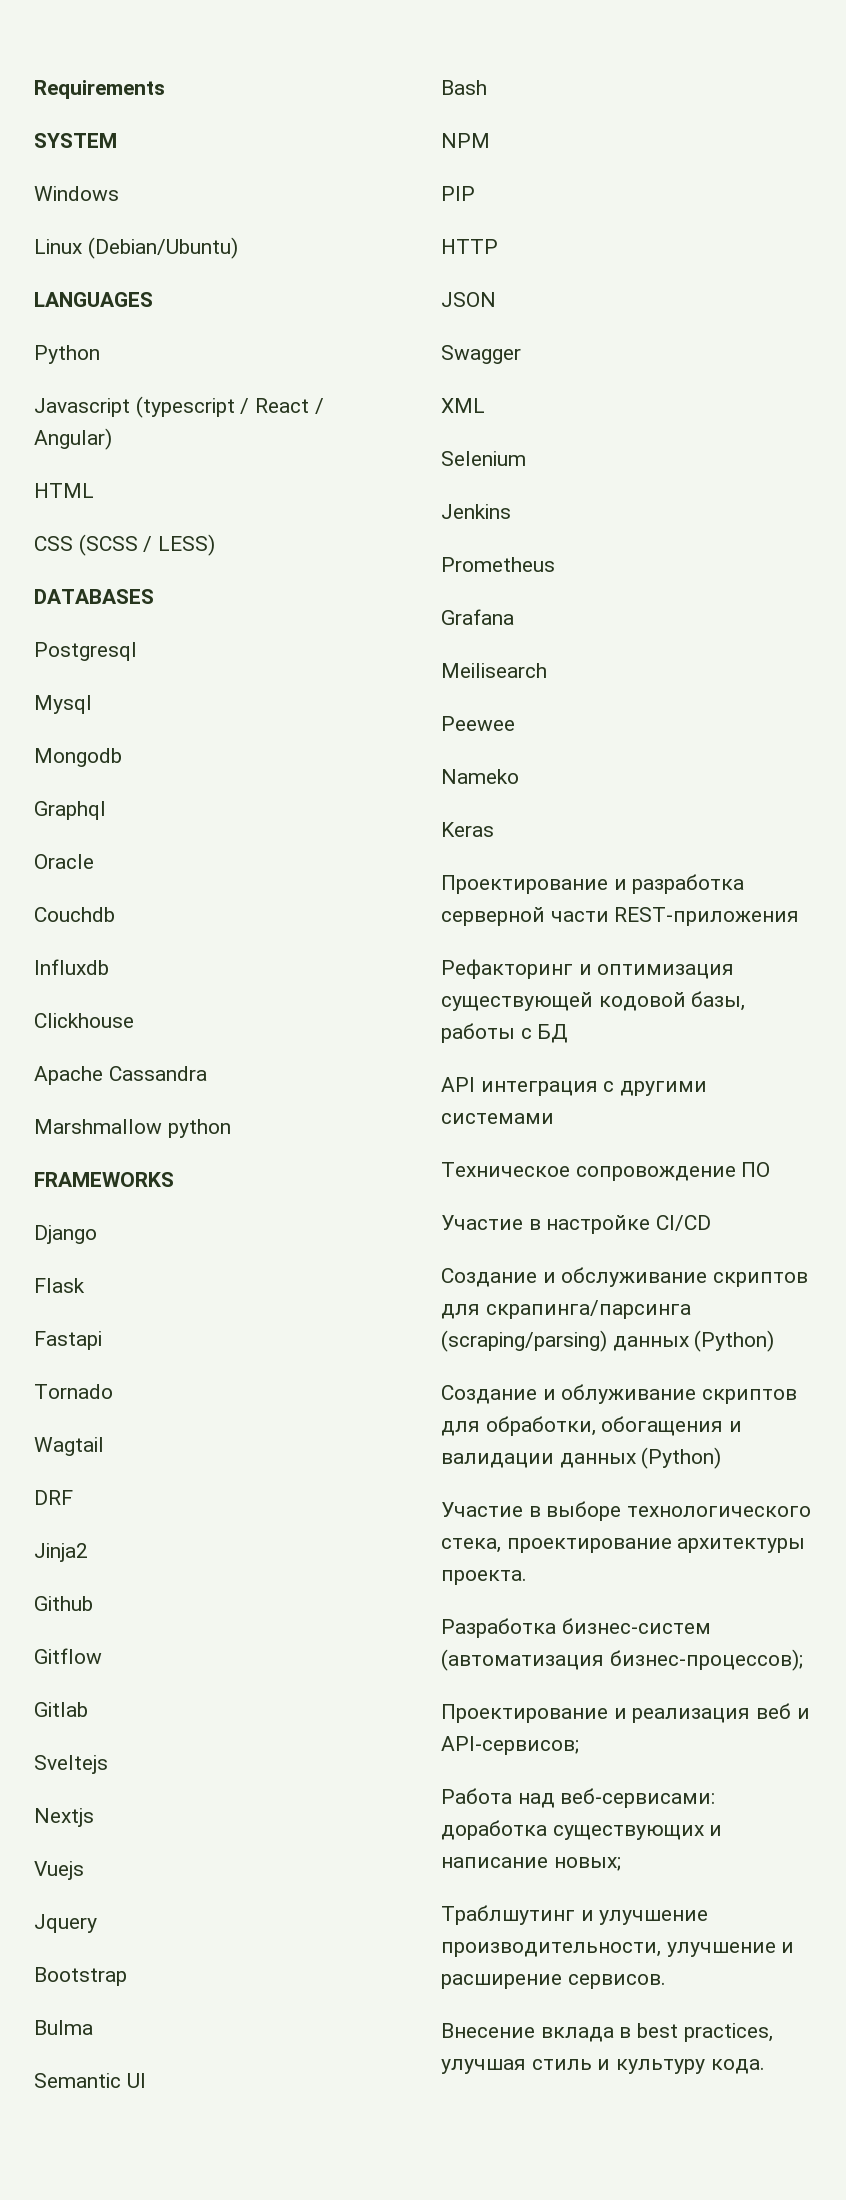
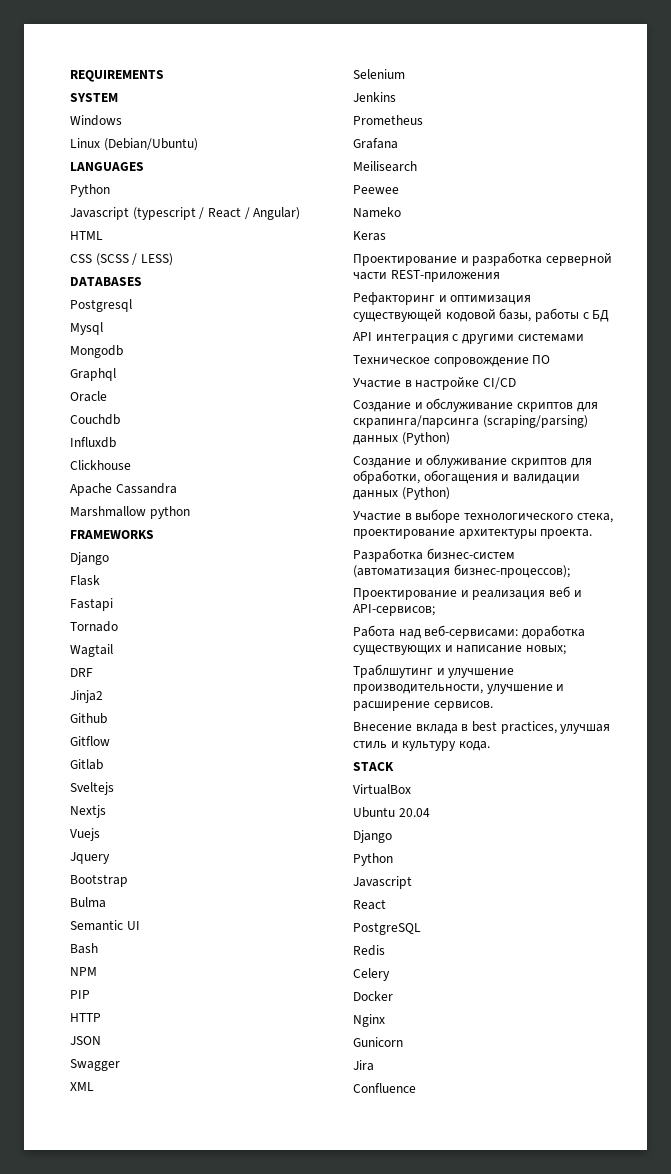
- Requirements
+ REQUIREMENTS
+ STACK
+ VirtualBox
+ Ubuntu 20.04
+ Django
+ Python
+ Javascript
+ React
+ PostgreSQL
+ Redis
+ Celery
+ Docker
+ Nginx
+ Gunicorn
+ Jira
+ Confluence

